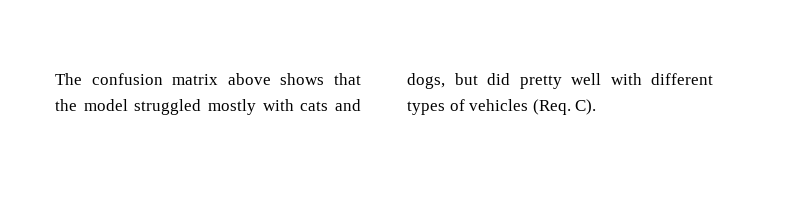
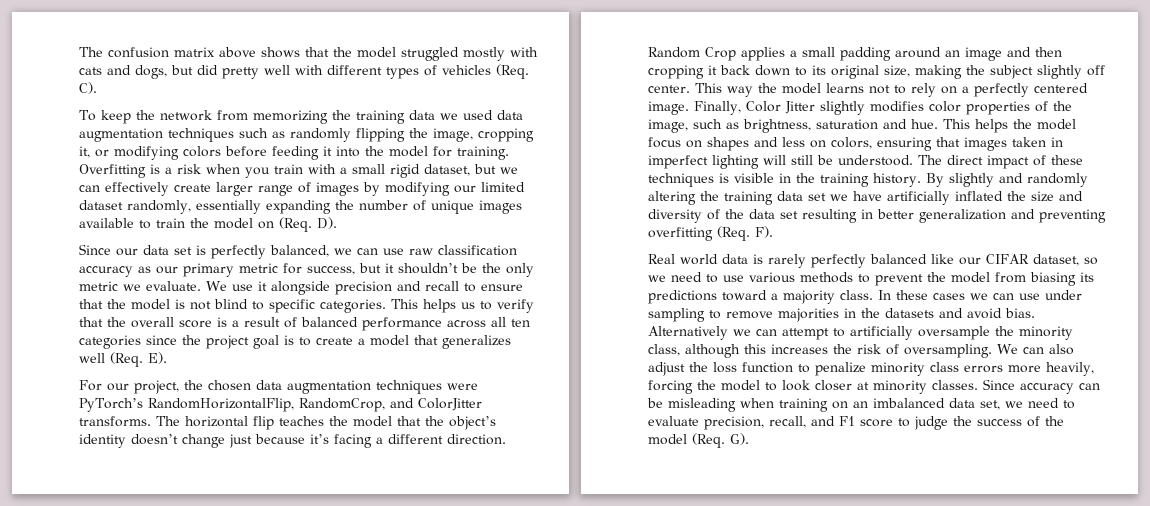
+ To keep the network from memorizing the training data we used data augmentation techniques such as randomly flipping the image, cropping it, or modifying colors before feeding it into the model for training. Overfitting is a risk when you train with a small rigid dataset, but we can effectively create larger range of images by modifying our limited dataset randomly, essentially expanding the number of unique images available to train the model on (Req. D).
+ Since our data set is perfectly balanced, we can use raw classification accuracy as our primary metric for success, but it shouldn’t be the only metric we evaluate. We use it alongside precision and recall to ensure that the model is not blind to specific categories. This helps us to verify that the overall score is a result of balanced performance across all ten categories since the project goal is to create a model that generalizes well (Req. E).
+ For our project, the chosen data augmentation techniques were PyTorch’s RandomHorizontalFlip, RandomCrop, and ColorJitter transforms. The horizontal flip teaches the model that the object’s identity doesn’t change just because it’s facing a different direction. Random Crop applies a small padding around an image and then cropping it back down to its original size, making the subject slightly off center. This way the model learns not to rely on a perfectly centered image. Finally, Color Jitter slightly modifies color properties of the image, such as brightness, saturation and hue. This helps the model focus on shapes and less on colors, ensuring that images taken in imperfect lighting will still be understood. The direct impact of these techniques is visible in the training history. By slightly and randomly altering the training data set we have artificially inflated the size and diversity of the data set resulting in better generalization and preventing overfitting (Req. F).
+ Real world data is rarely perfectly balanced like our CIFAR dataset, so we need to use various methods to prevent the model from biasing its predictions toward a majority class. In these cases we can use under sampling to remove majorities in the datasets and avoid bias. Alternatively we can attempt to artificially oversample the minority class, although this increases the risk of oversampling. We can also adjust the loss function to penalize minority class errors more heavily, forcing the model to look closer at minority classes. Since accuracy can be misleading when training on an imbalanced data set, we need to evaluate precision, recall, and F1 score to judge the success of the model (Req. G).

